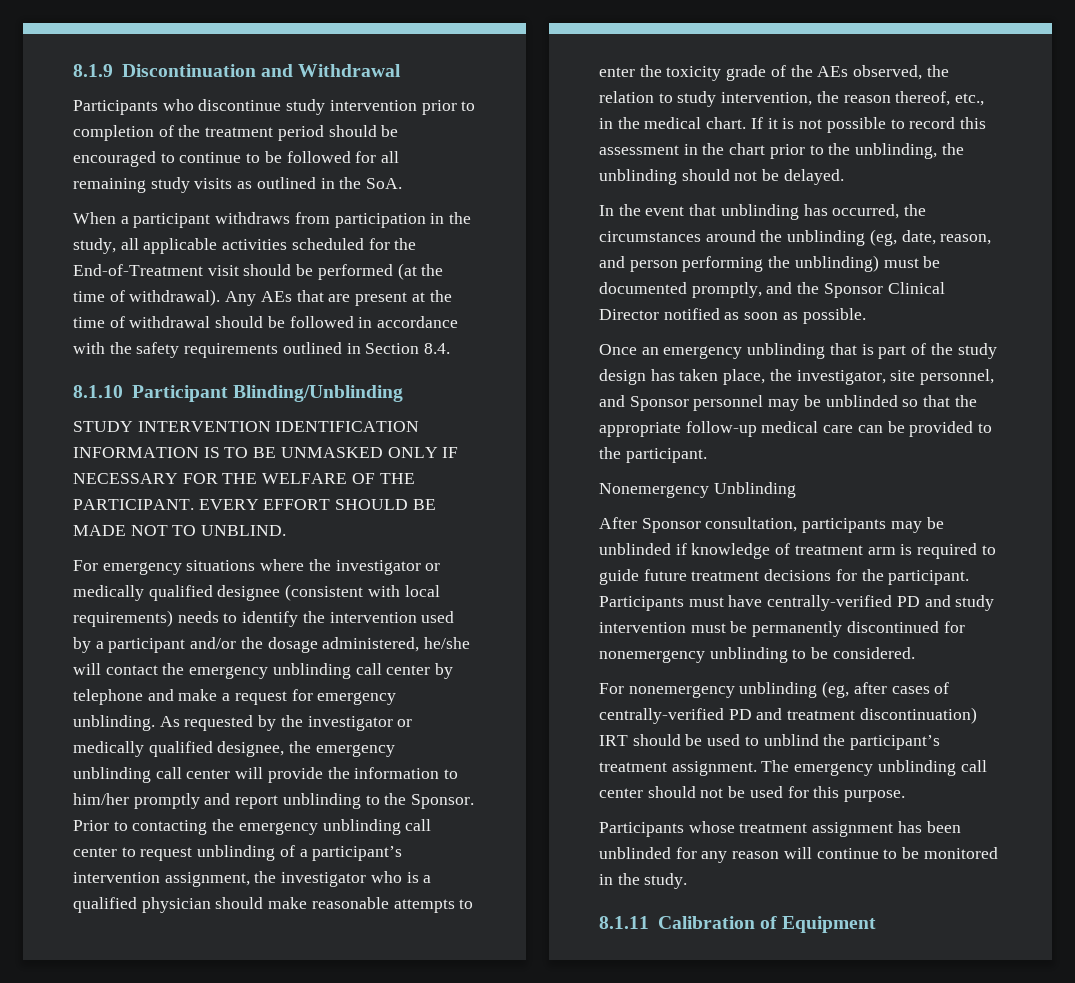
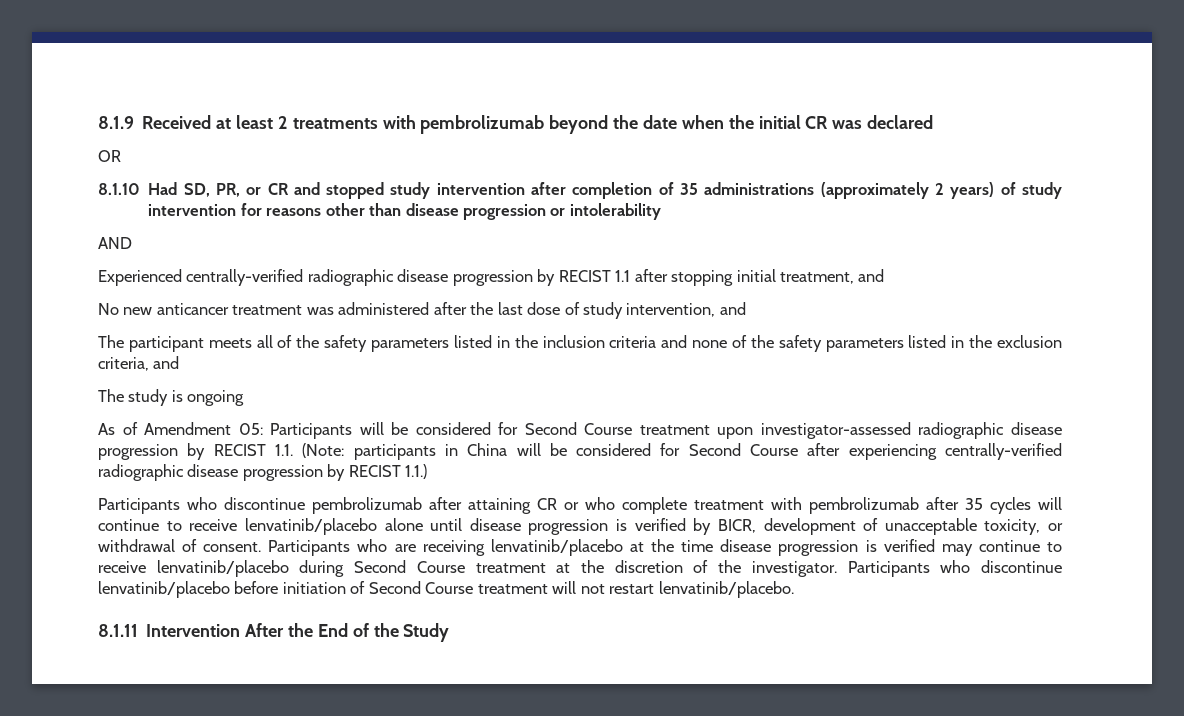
- 8.1.9 Discontinuation and Withdrawal
- Participants who discontinue study intervention prior to completion of the treatment period should be encouraged to continue to be followed for all remaining study visits as outlined in the SoA.
- When a participant withdraws from participation in the study, all applicable activities scheduled for the End-of-Treatment visit should be performed (at the time of withdrawal). Any AEs that are present at the time of withdrawal should be followed in accordance with the safety requirements outlined in Section 8.4.
- 8.1.10 Participant Blinding/Unblinding
- STUDY INTERVENTION IDENTIFICATION INFORMATION IS TO BE UNMASKED ONLY IF NECESSARY FOR THE WELFARE OF THE PARTICIPANT. EVERY EFFORT SHOULD BE MADE NOT TO UNBLIND.
- For emergency situations where the investigator or medically qualified designee (consistent with local requirements) needs to identify the intervention used by a participant and/or the dosage administered, he/she will contact the emergency unblinding call center by telephone and make a request for emergency unblinding. As requested by the investigator or medically qualified designee, the emergency unblinding call center will provide the information to him/her promptly and report unblinding to the Sponsor. Prior to contacting the emergency unblinding call center to request unblinding of a participant’s intervention assignment, the investigator who is a qualified physician should make reasonable attempts to enter the toxicity grade of the AEs observed, the relation to study intervention, the reason thereof, etc., in the medical chart. If it is not possible to record this assessment in the chart prior to the unblinding, the unblinding should not be delayed.
- In the event that unblinding has occurred, the circumstances around the unblinding (eg, date, reason, and person performing the unblinding) must be documented promptly, and the Sponsor Clinical Director notified as soon as possible.
- Once an emergency unblinding that is part of the study design has taken place, the investigator, site personnel, and Sponsor personnel may be unblinded so that the appropriate follow-up medical care can be provided to the participant.
- Nonemergency Unblinding
- After Sponsor consultation, participants may be unblinded if knowledge of treatment arm is required to guide future treatment decisions for the participant. Participants must have centrally-verified PD and study intervention must be permanently discontinued for nonemergency unblinding to be considered.
- For nonemergency unblinding (eg, after cases of centrally-verified PD and treatment discontinuation) IRT should be used to unblind the participant’s treatment assignment. The emergency unblinding call center should not be used for this purpose.
- Participants whose treatment assignment has been unblinded for any reason will continue to be monitored in the study.
- 8.1.11 Calibration of Equipment
+ 8.1.9 Received at least 2 treatments with pembrolizumab beyond the date when the initial CR was declared
+ OR
+ 8.1.10 Had SD, PR, or CR and stopped study intervention after completion of 35 administrations (approximately 2 years) of study intervention for reasons other than disease progression or intolerability
+ AND
+ Experienced centrally-verified radiographic disease progression by RECIST 1.1 after stopping initial treatment, and
+ No new anticancer treatment was administered after the last dose of study intervention, and
+ The participant meets all of the safety parameters listed in the inclusion criteria and none of the safety parameters listed in the exclusion criteria, and
+ The study is ongoing
+ As of Amendment 05: Participants will be considered for Second Course treatment upon investigator-assessed radiographic disease progression by RECIST 1.1. (Note: participants in China will be considered for Second Course after experiencing centrally-verified radiographic disease progression by RECIST 1.1.)
+ Participants who discontinue pembrolizumab after attaining CR or who complete treatment with pembrolizumab after 35 cycles will continue to receive lenvatinib/placebo alone until disease progression is verified by BICR, development of unacceptable toxicity, or withdrawal of consent. Participants who are receiving lenvatinib/placebo at the time disease progression is verified may continue to receive lenvatinib/placebo during Second Course treatment at the discretion of the investigator. Participants who discontinue lenvatinib/placebo before initiation of Second Course treatment will not restart lenvatinib/placebo.
+ 8.1.11 Intervention After the End of the Study

